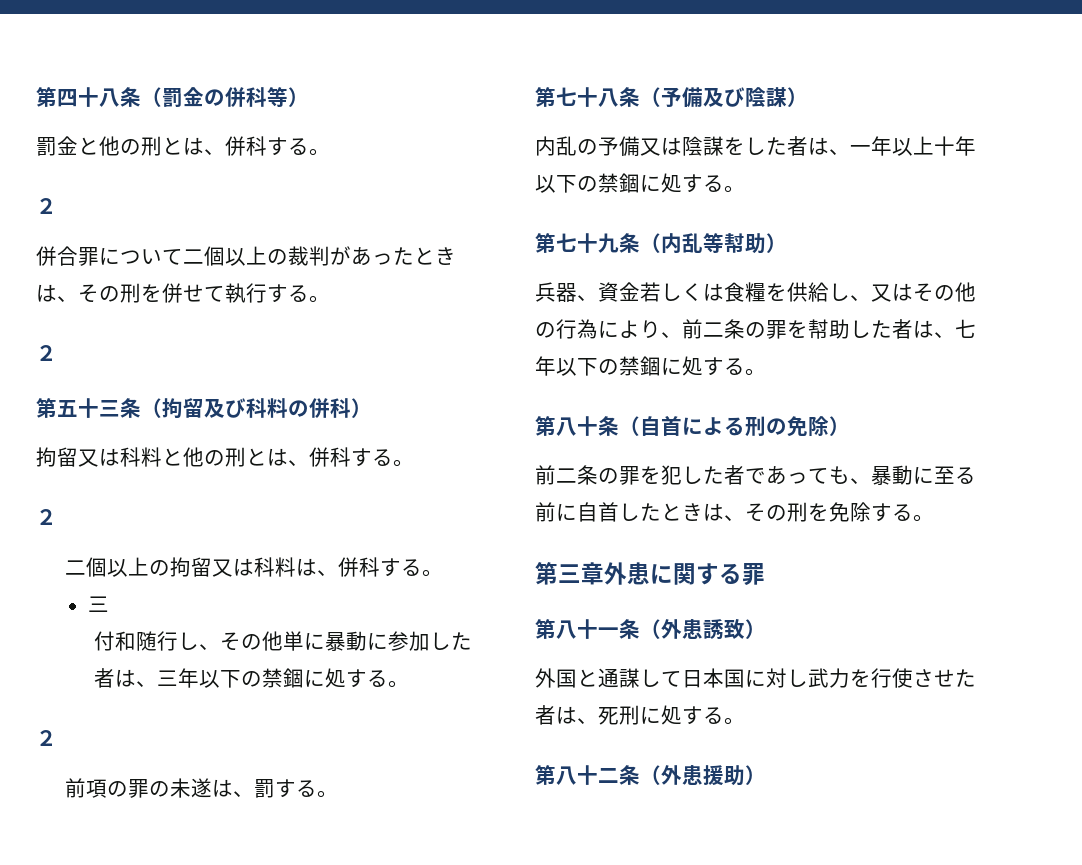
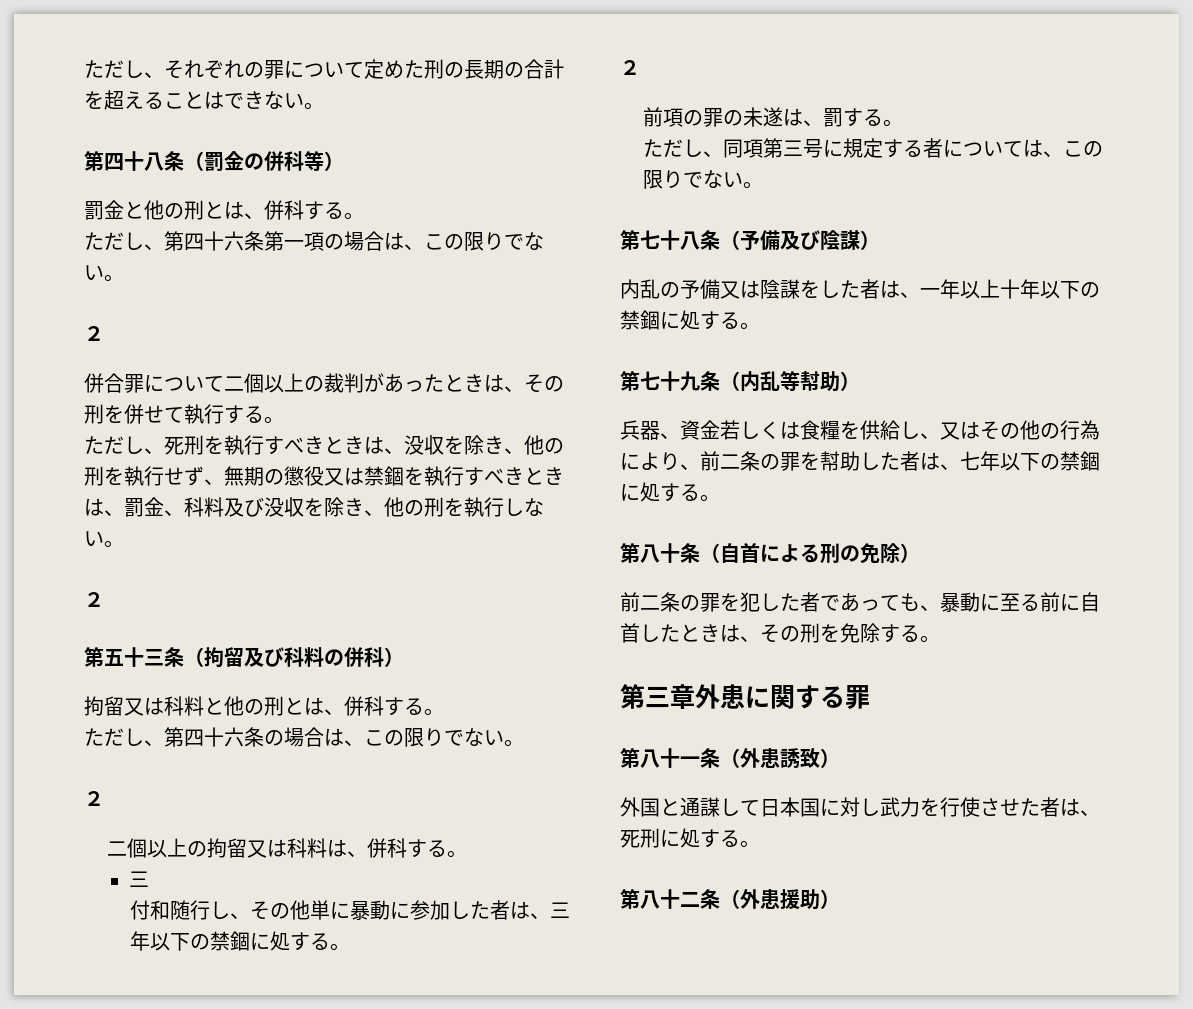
+ ただし、それぞれの罪について定めた刑の長期の合計を超えることはできない。
+ ただし、第四十六条第一項の場合は、この限りでない。
+ ただし、死刑を執行すべきときは、没収を除き、他の刑を執行せず、無期の懲役又は禁錮を執行すべきときは、罰金、科料及び没収を除き、他の刑を執行しない。
+ ただし、第四十六条の場合は、この限りでない。
+ ただし、同項第三号に規定する者については、この限りでない。

